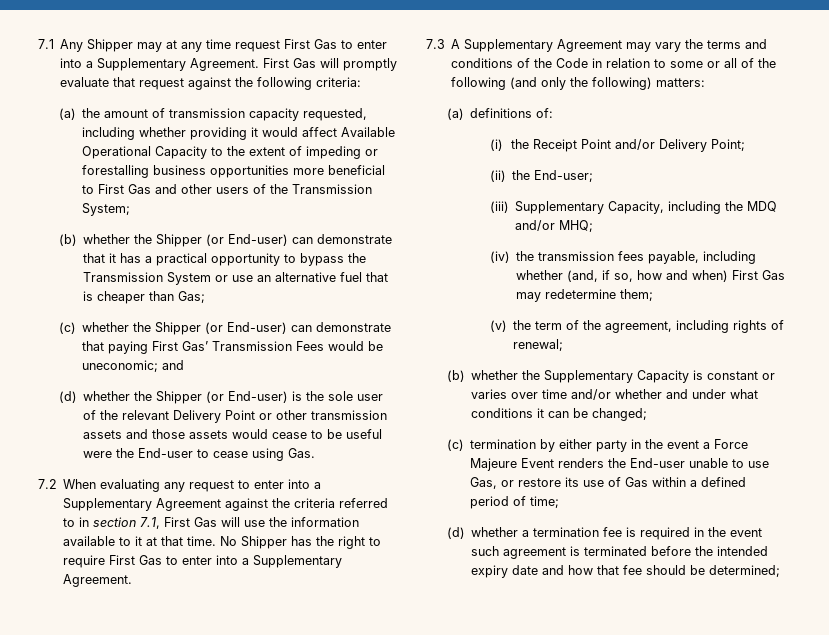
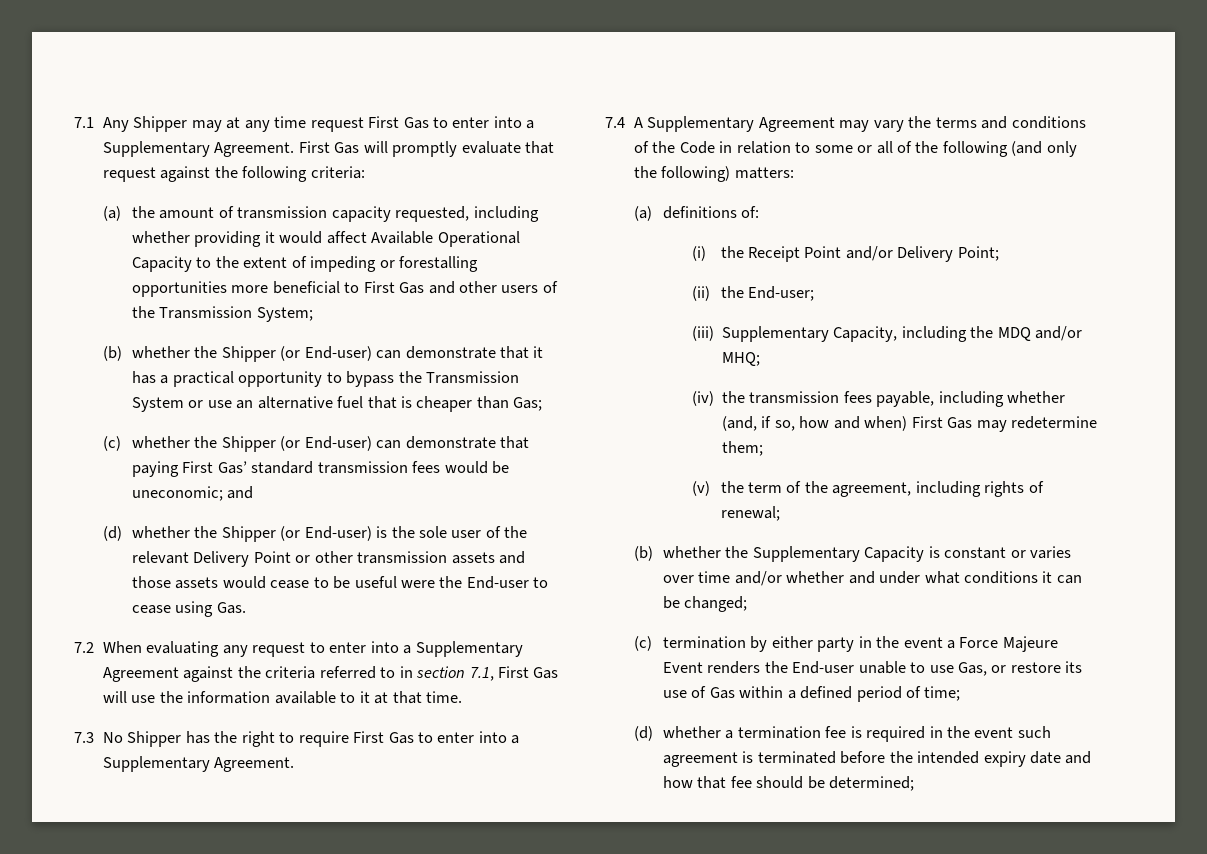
- (a) the amount of transmission capacity requested, including whether providing it would affect Available Operational Capacity to the extent of impeding or forestalling business opportunities more beneficial to First Gas and other users of the Transmission System;
+ (a) the amount of transmission capacity requested, including whether providing it would affect Available Operational Capacity to the extent of impeding or forestalling opportunities more beneficial to First Gas and other users of the Transmission System;
- (c) whether the Shipper (or End-user) can demonstrate that paying First Gas’ Transmission Fees would be uneconomic; and
+ (c) whether the Shipper (or End-user) can demonstrate that paying First Gas’ standard transmission fees would be uneconomic; and
- 7.2 When evaluating any request to enter into a Supplementary Agreement against the criteria referred to in section 7.1, First Gas will use the information available to it at that time. No Shipper has the right to require First Gas to enter into a Supplementary Agreement.
+ 7.2 When evaluating any request to enter into a Supplementary Agreement against the criteria referred to in section 7.1, First Gas will use the information available to it at that time.
+ 7.3 No Shipper has the right to require First Gas to enter into a Supplementary Agreement.
- 7.3 A Supplementary Agreement may vary the terms and conditions of the Code in relation to some or all of the following (and only the following) matters:
+ 7.4 A Supplementary Agreement may vary the terms and conditions of the Code in relation to some or all of the following (and only the following) matters:

